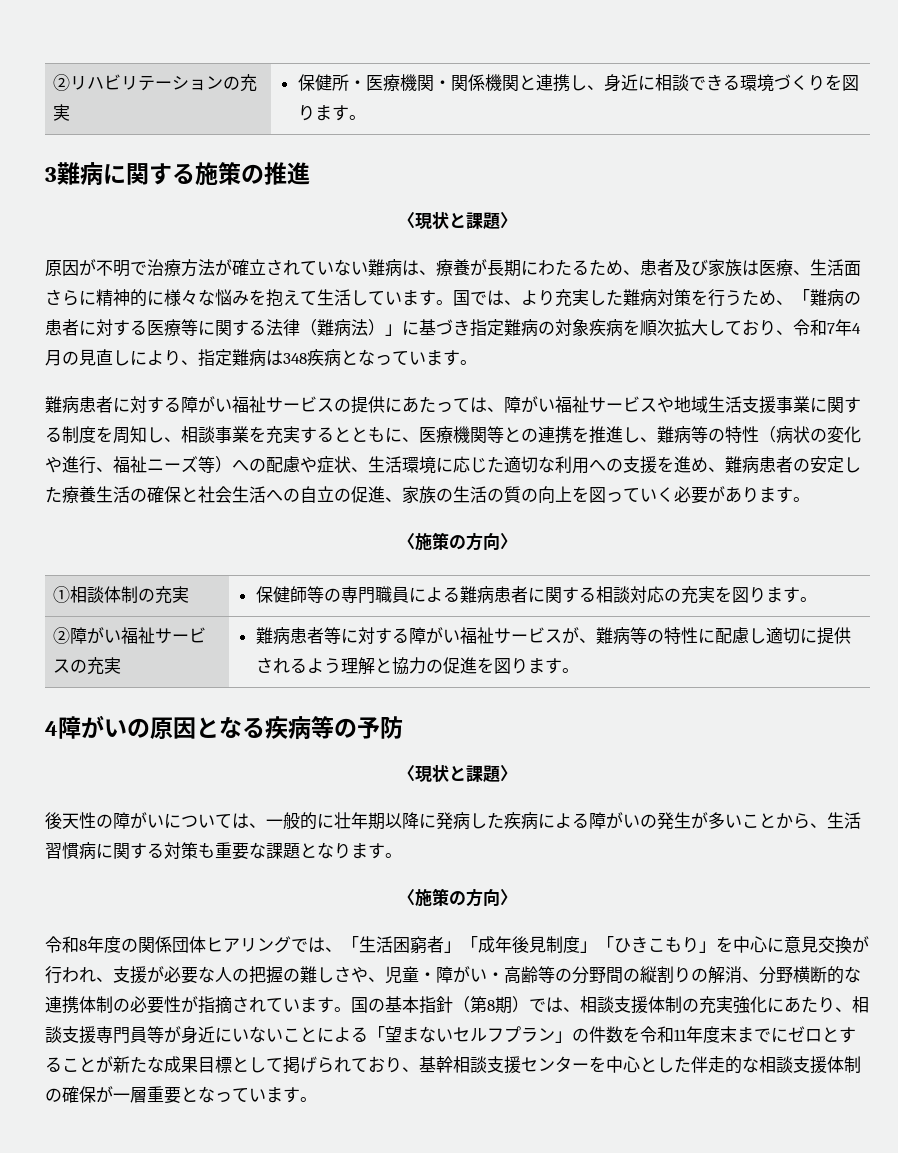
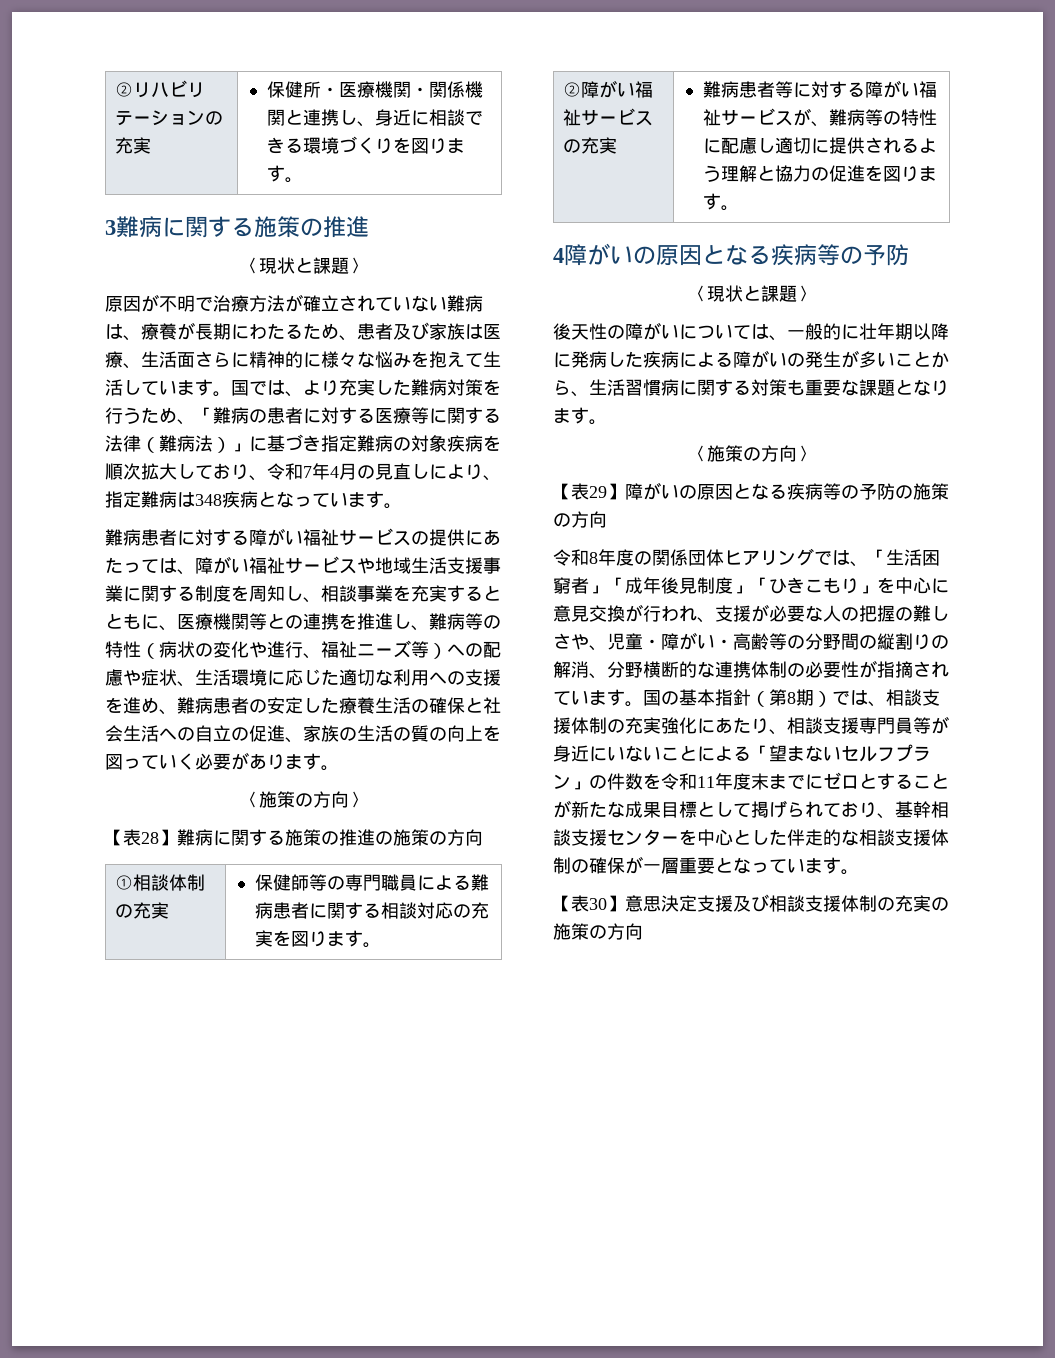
+ 【表28】難病に関する施策の推進の施策の方向
+ 【表29】障がいの原因となる疾病等の予防の施策の方向
+ 【表30】意思決定支援及び相談支援体制の充実の施策の方向

